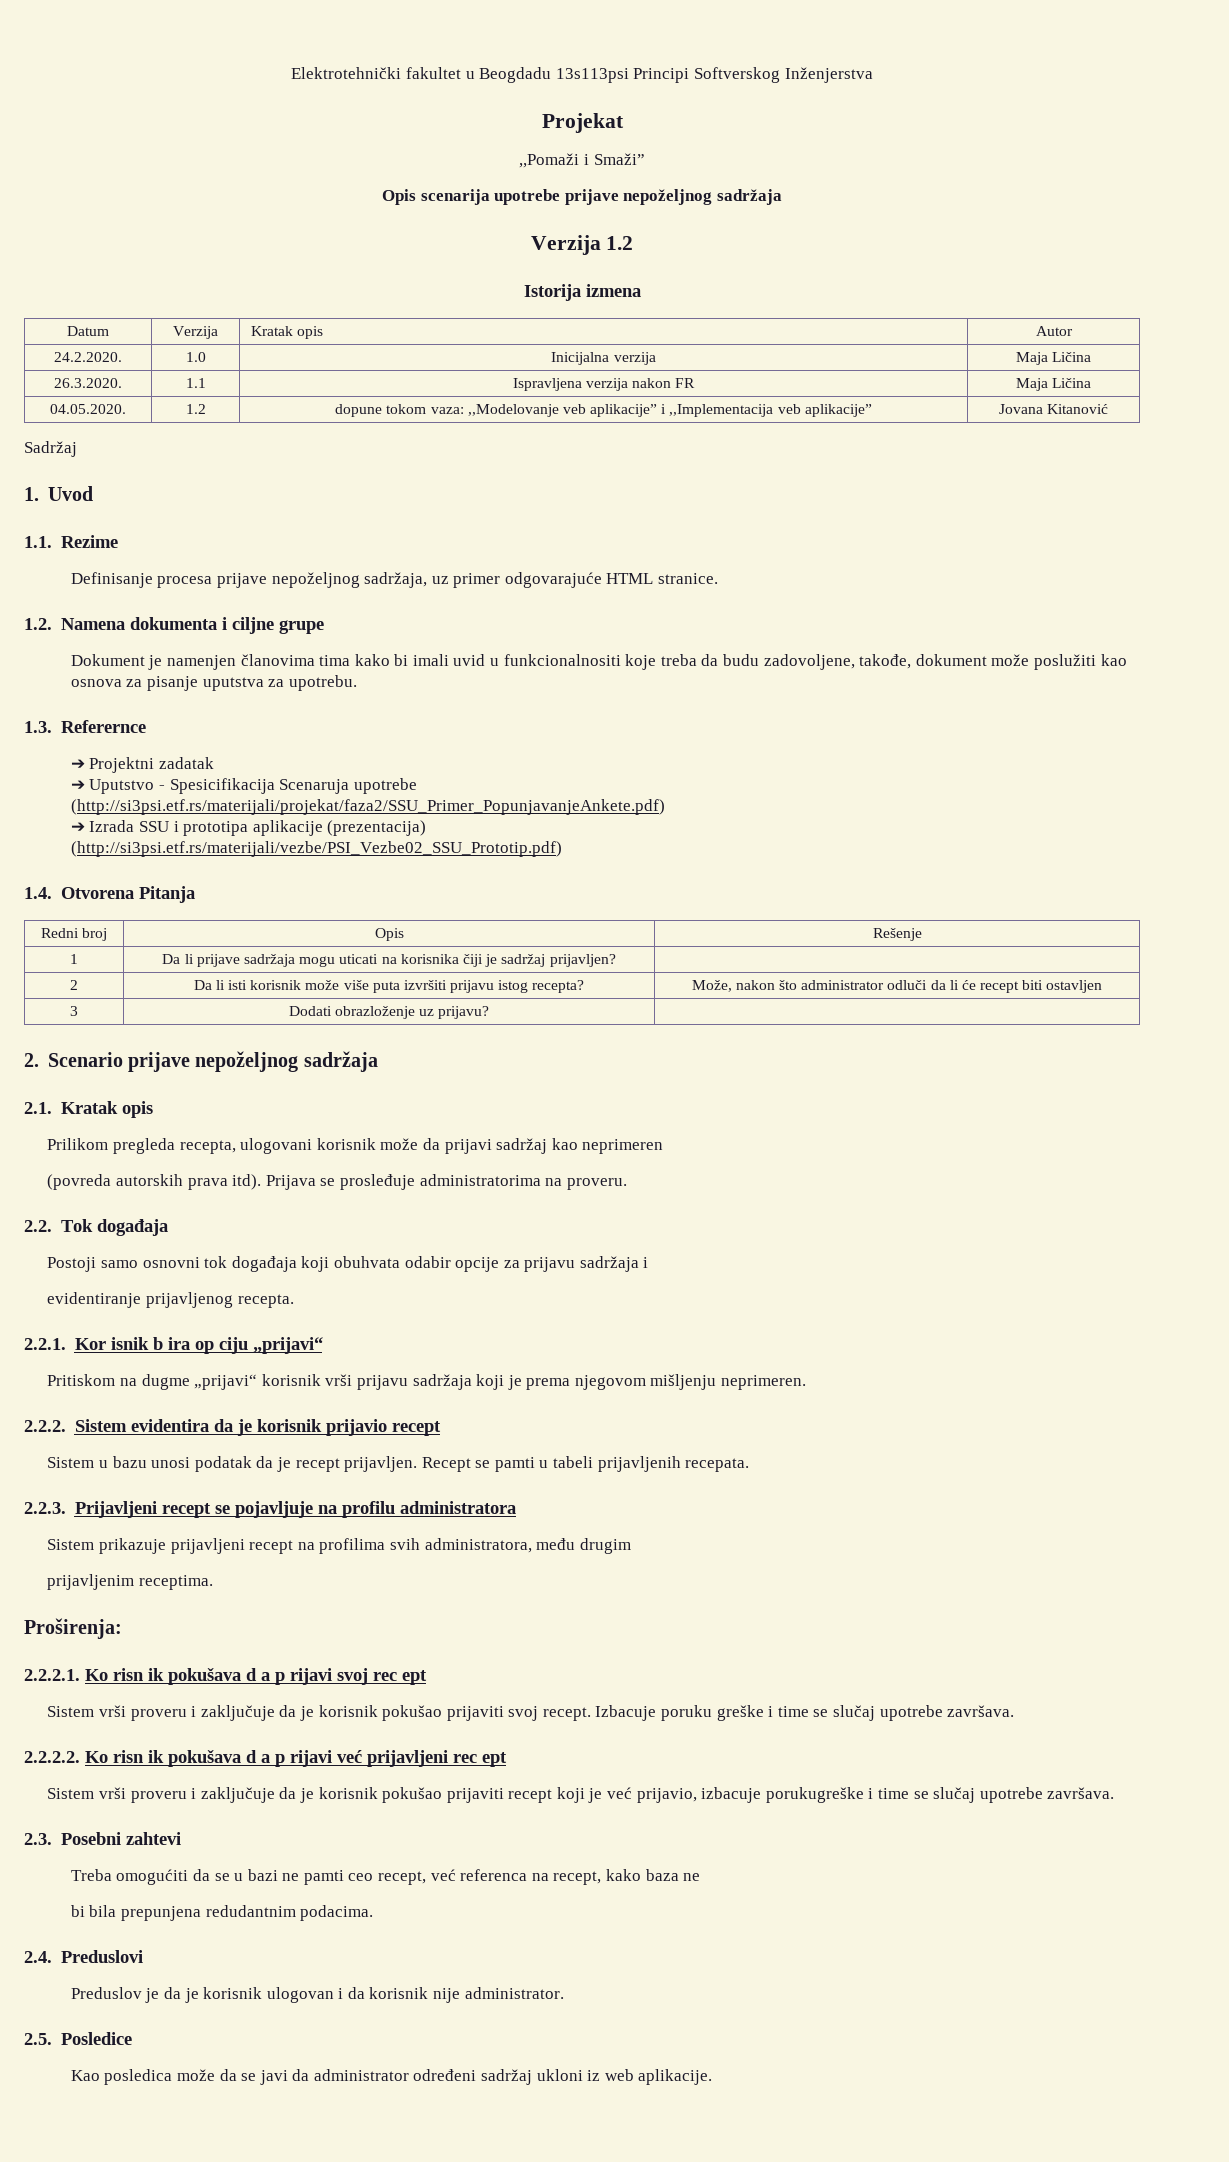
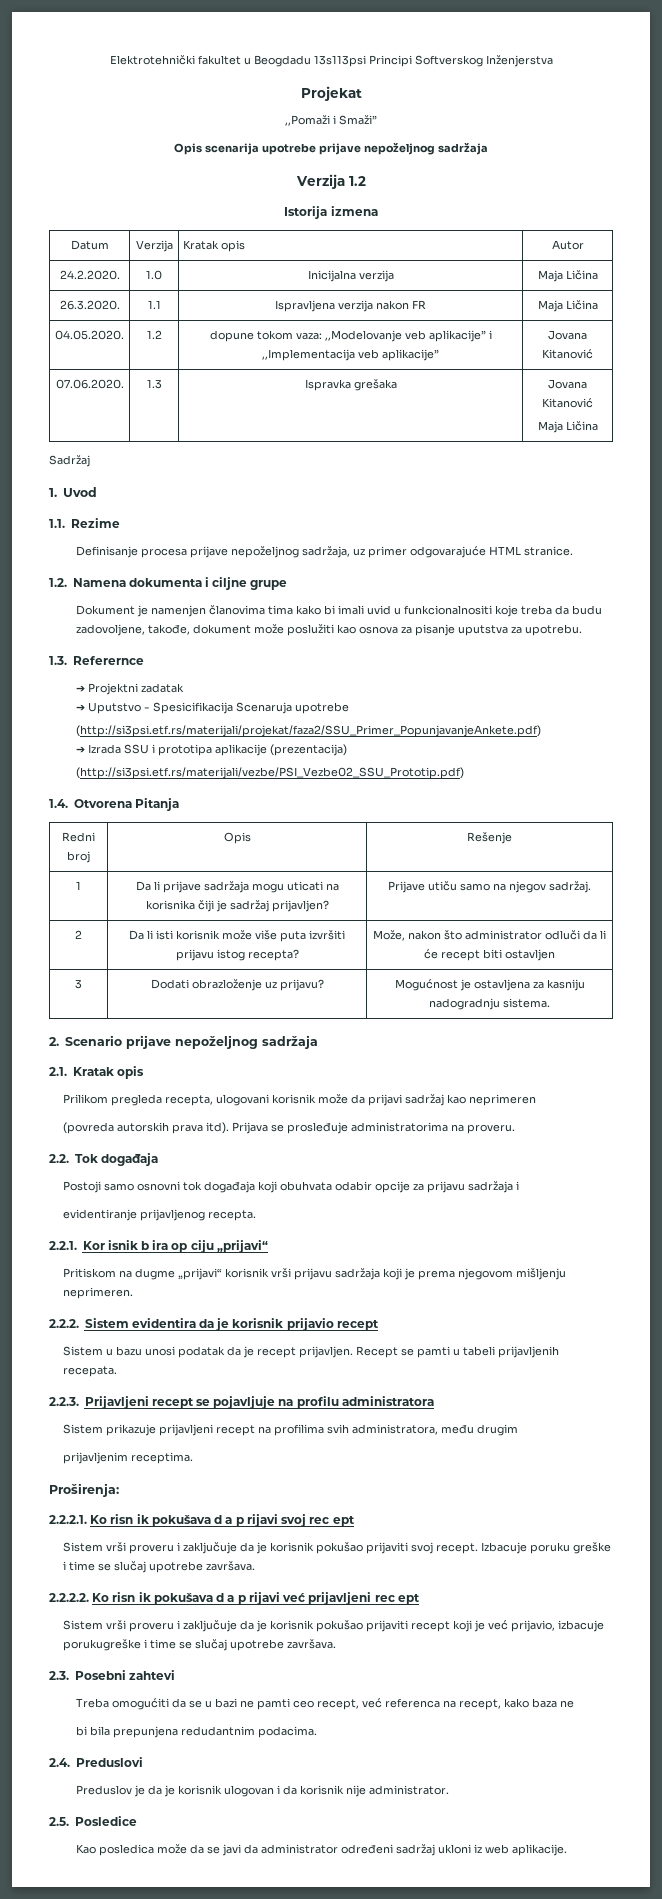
+ 07.06.2020. | 1.3 | Ispravka grešaka | Jovana Kitanović
+ Maja Ličina
- 1 | Da li prijave sadržaja mogu uticati na korisnika čiji je sadržaj prijavljen? |
+ 1 | Da li prijave sadržaja mogu uticati na korisnika čiji je sadržaj prijavljen? | Prijave utiču samo na njegov sadržaj.
- 3 | Dodati obrazloženje uz prijavu? |
+ 3 | Dodati obrazloženje uz prijavu? | Mogućnost je ostavljena za kasniju nadogradnju sistema.

